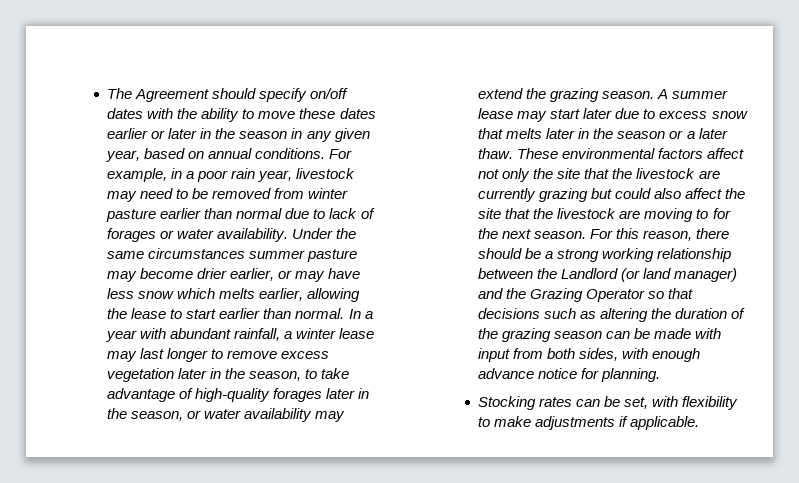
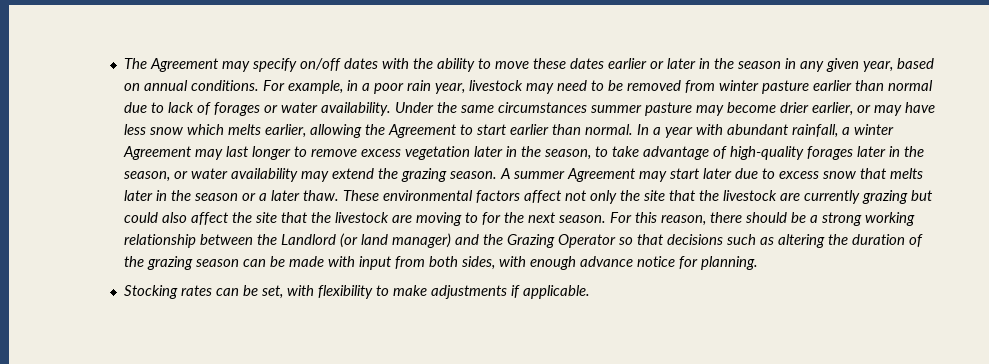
- The Agreement should specify on/off dates with the ability to move these dates earlier or later in the season in any given year, based on annual conditions.
+ The Agreement may specify on/off dates with the ability to move these dates earlier or later in the season in any given year, based on annual conditions.
- Under the same circumstances summer pasture may become drier earlier, or may have less snow which melts earlier, allowing the lease to start earlier than normal.
+ Under the same circumstances summer pasture may become drier earlier, or may have less snow which melts earlier, allowing the Agreement to start earlier than normal.
- In a year with abundant rainfall, a winter lease may last longer to remove excess vegetation later in the season, to take advantage of high-quality forages later in the season, or water availability may extend the grazing season.
+ In a year with abundant rainfall, a winter Agreement may last longer to remove excess vegetation later in the season, to take advantage of high-quality forages later in the season, or water availability may extend the grazing season.
- A summer lease may start later due to excess snow that melts later in the season or a later thaw.
+ A summer Agreement may start later due to excess snow that melts later in the season or a later thaw.

